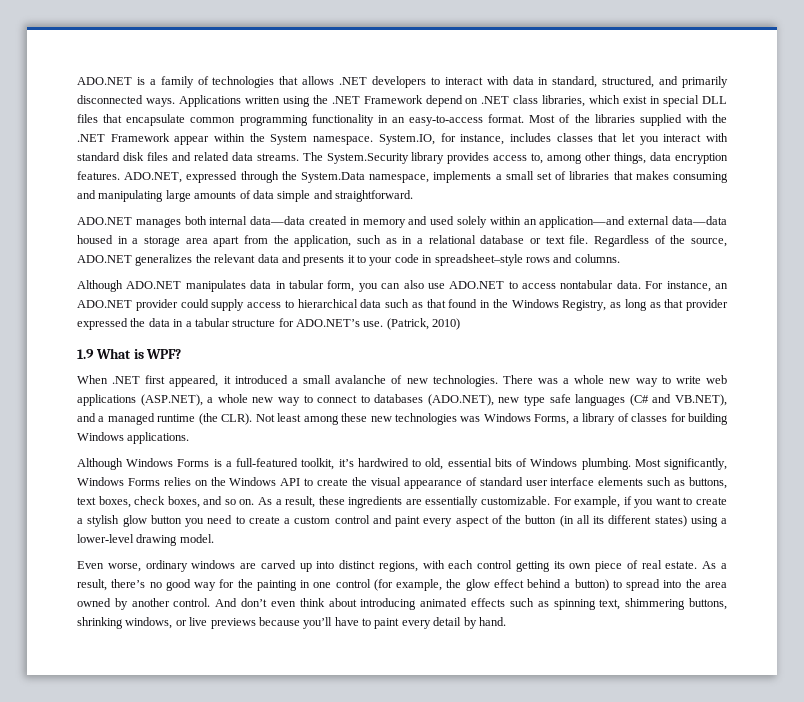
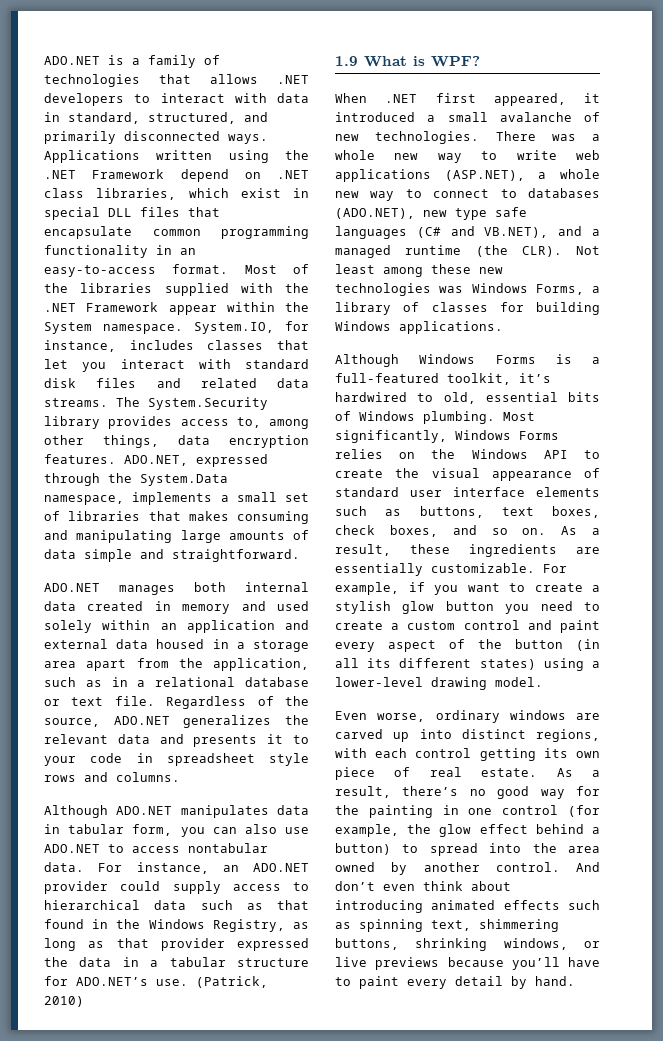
- ADO.NET manages both internal data—data created in memory and used solely within an application—and external data—data housed in a storage area apart from the application, such as in a relational database or text file.
+ ADO.NET manages both internal data created in memory and used solely within an application and external data housed in a storage area apart from the application, such as in a relational database or text file.
- Regardless of the source, ADO.NET generalizes the relevant data and presents it to your code in spreadsheet–style rows and columns.
+ Regardless of the source, ADO.NET generalizes the relevant data and presents it to your code in spreadsheet style rows and columns.

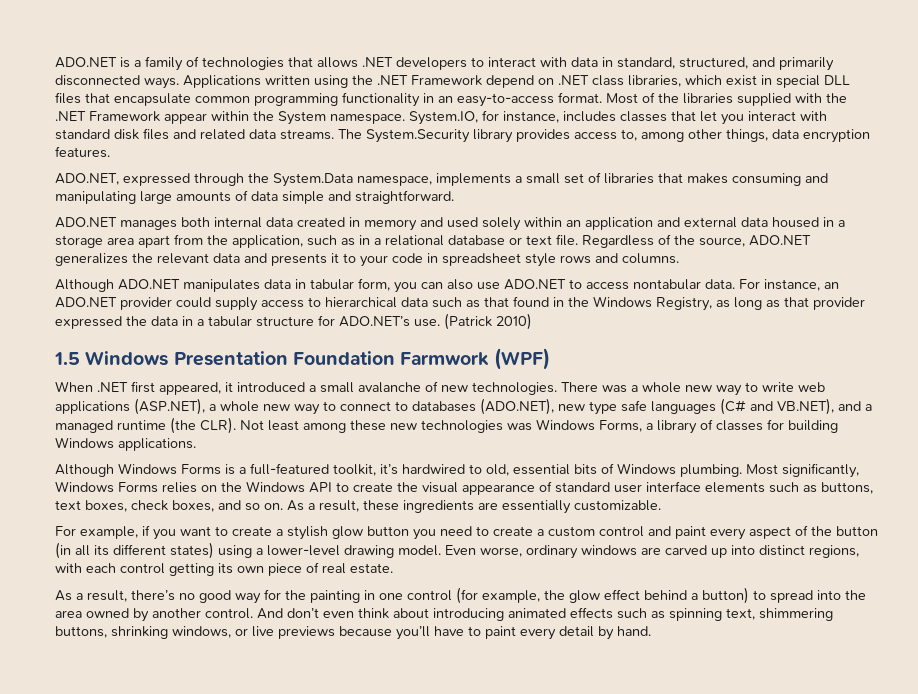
- The System.Security library provides access to, among other things, data encryption features. ADO.NET, expressed through the System.Data namespace, implements a small set of libraries that makes consuming and manipulating large amounts of data simple and straightforward.
+ The System.Security library provides access to, among other things, data encryption features.
+ ADO.NET, expressed through the System.Data namespace, implements a small set of libraries that makes consuming and manipulating large amounts of data simple and straightforward.
- (Patrick, 2010)
+ (Patrick 2010)
- 1.9 What is WPF?
+ 1.5 Windows Presentation Foundation Farmwork (WPF)
- As a result, these ingredients are essentially customizable. For example, if you want to create a stylish glow button you need to create a custom control and paint every aspect of the button (in all its different states) using a lower-level drawing model.
- Even worse, ordinary windows are carved up into distinct regions, with each control getting its own piece of real estate. As a result, there’s no good way for the painting in one control (for example, the glow effect behind a button) to spread into the area owned by another control.
+ As a result, these ingredients are essentially customizable.
+ For example, if you want to create a stylish glow button you need to create a custom control and paint every aspect of the button (in all its different states) using a lower-level drawing model. Even worse, ordinary windows are carved up into distinct regions, with each control getting its own piece of real estate.
+ As a result, there’s no good way for the painting in one control (for example, the glow effect behind a button) to spread into the area owned by another control.

